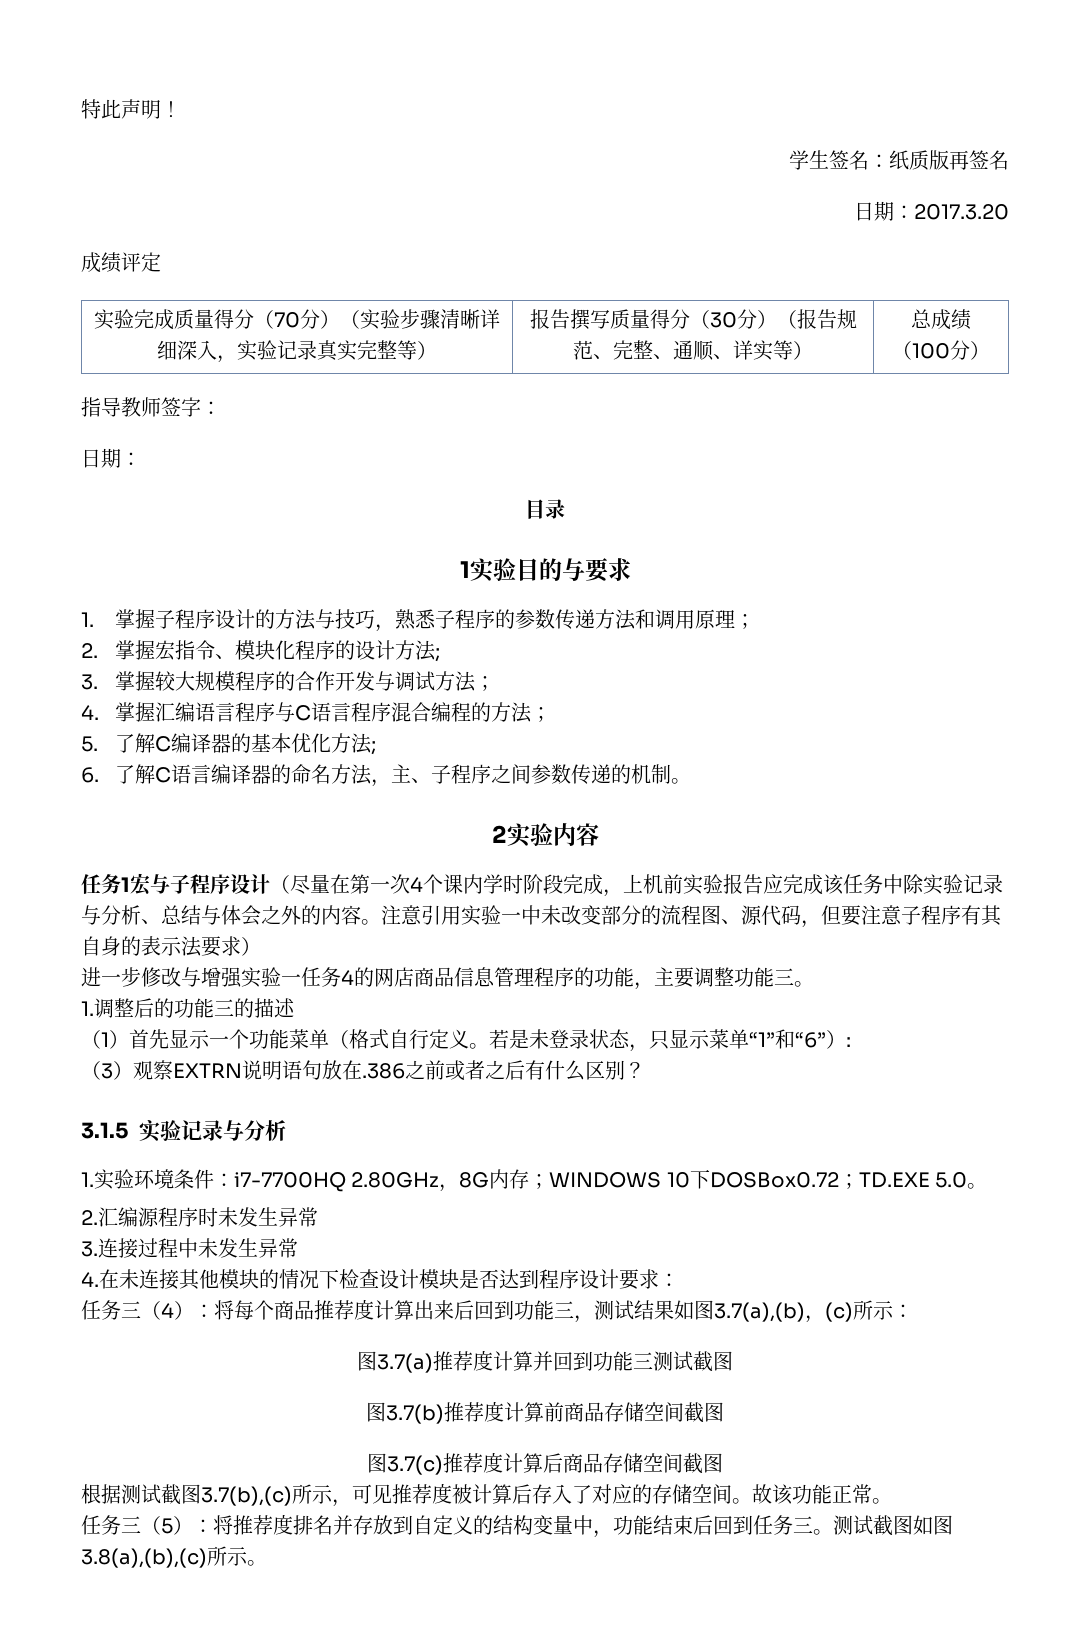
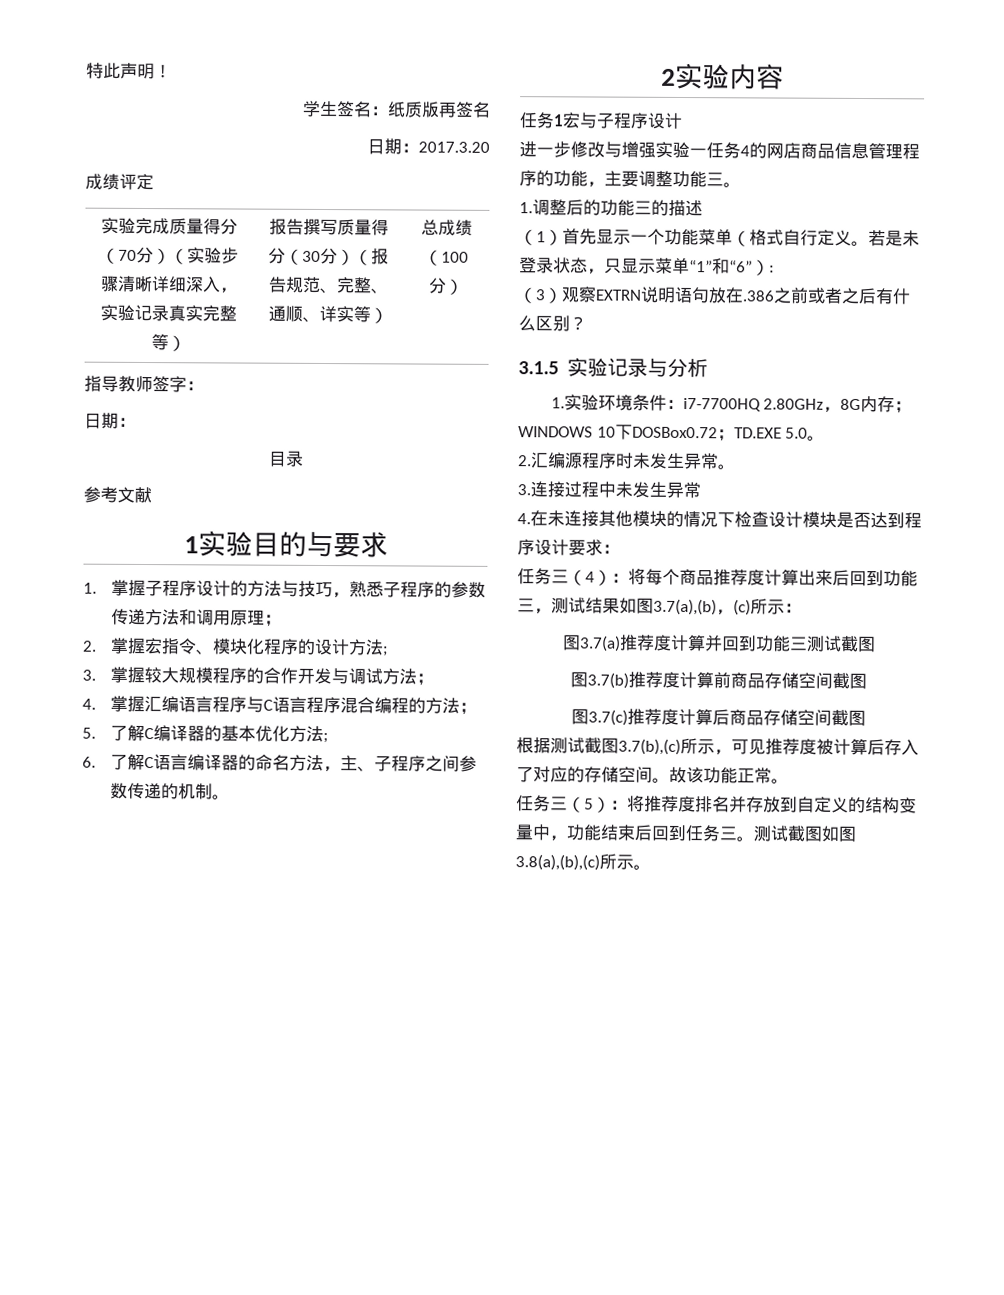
+ 参考文献
- 任务1宏与子程序设计（尽量在第一次4个课内学时阶段完成，上机前实验报告应完成该任务中除实验记录与分析、总结与体会之外的内容。注意引用实验一中未改变部分的流程图、源代码，但要注意子程序有其自身的表示法要求）
+ 任务1宏与子程序设计
- 2.汇编源程序时未发生异常
+ 2.汇编源程序时未发生异常。

